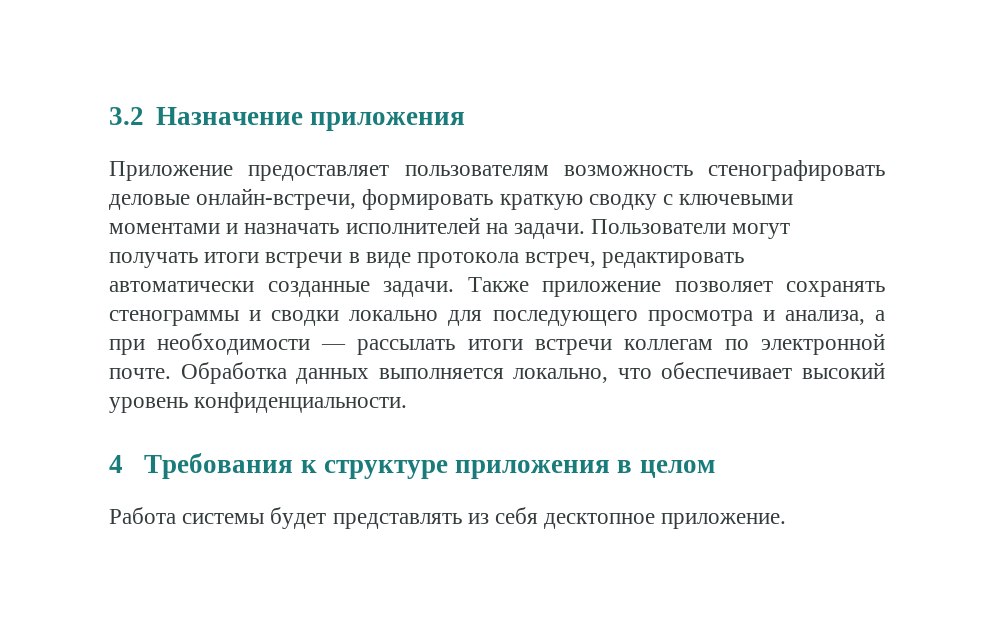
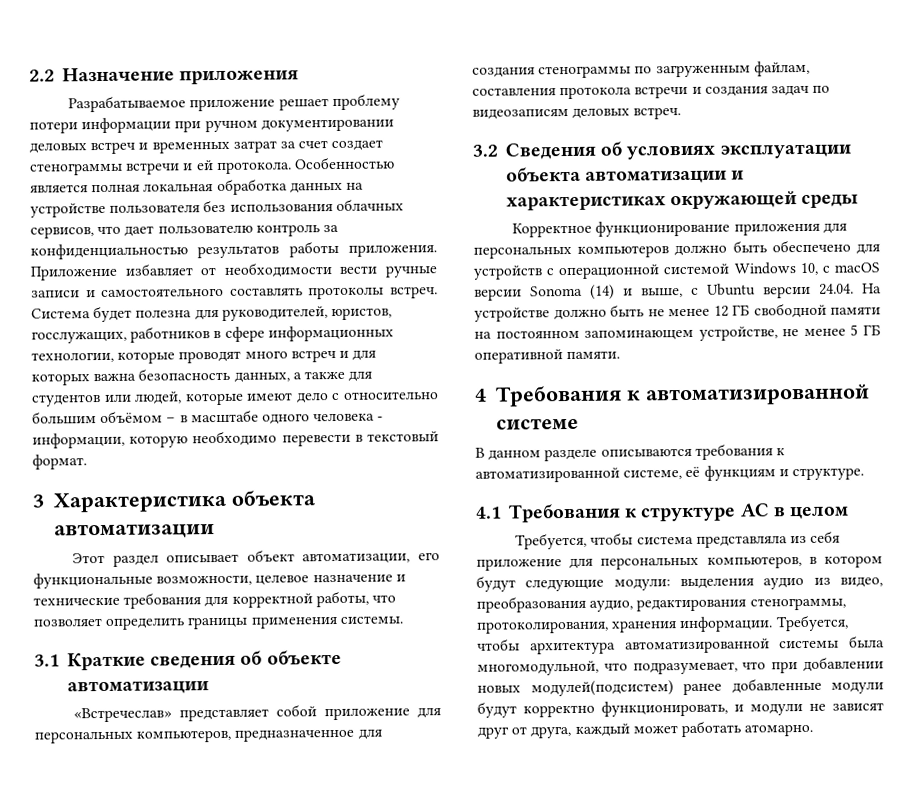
- 3.2 Назначение приложения
+ 2.2 Назначение приложения
- Приложение предоставляет пользователям возможность стенографировать деловые онлайн-встречи, формировать краткую сводку с ключевыми моментами и назначать исполнителей на задачи. Пользователи могут получать итоги встречи в виде протокола встреч, редактировать автоматически созданные задачи. Также приложение позволяет сохранять стенограммы и сводки локально для последующего просмотра и анализа, а при необходимости — рассылать итоги встречи коллегам по электронной почте. Обработка данных выполняется локально, что обеспечивает высокий уровень конфиденциальности.
- 4 Требования к структуре приложения в целом
+ Разрабатываемое приложение решает проблему потери информации при ручном документировании деловых встреч и временных затрат за счет создает стенограммы встречи и ей протокола. Особенностью является полная локальная обработка данных на устройстве пользователя без использования облачных сервисов, что дает пользователю контроль за конфиденциальностью результатов работы приложения. Приложение избавляет от необходимости вести ручные записи и самостоятельного составлять протоколы встреч. Система будет полезна для руководителей, юристов, госслужащих, работников в сфере информационных технологии, которые проводят много встреч и для которых важна безопасность данных, а также для студентов или людей, которые имеют дело с относительно большим объёмом – в масштабе одного человека - информации, которую необходимо перевести в текстовый формат.
+ 3 Характеристика объекта автоматизации
+ Этот раздел описывает объект автоматизации, его функциональные возможности, целевое назначение и технические требования для корректной работы, что позволяет определить границы применения системы.
+ 3.1 Краткие сведения об объекте автоматизации
+ «Встречеслав» представляет собой приложение для персональных компьютеров, предназначенное для создания стенограммы по загруженным файлам, составления протокола встречи и создания задач по видеозаписям деловых встреч.
+ 3.2 Сведения об условиях эксплуатации объекта автоматизации и характеристиках окружающей среды
+ Корректное функционирование приложения для персональных компьютеров должно быть обеспечено для устройств с операционной системой Windows 10, с macOS версии Sonoma (14) и выше, с Ubuntu версии 24.04. На устройстве должно быть не менее 12 ГБ свободной памяти на постоянном запоминающем устройстве, не менее 5 ГБ оперативной памяти.
+ 4 Требования к автоматизированной системе
+ В данном разделе описываются требования к автоматизированной системе, её функциям и структуре.
+ 4.1 Требования к структуре АС в целом
- Работа системы будет представлять из себя десктопное приложение.
+ Требуется, чтобы система представляла из себя приложение для персональных компьютеров, в котором будут следующие модули: выделения аудио из видео, преобразования аудио, редактирования стенограммы, протоколирования, хранения информации. Требуется, чтобы архитектура автоматизированной системы была многомодульной, что подразумевает, что при добавлении новых модулей(подсистем) ранее добавленные модули будут корректно функционировать, и модули не зависят друг от друга, каждый может работать атомарно.

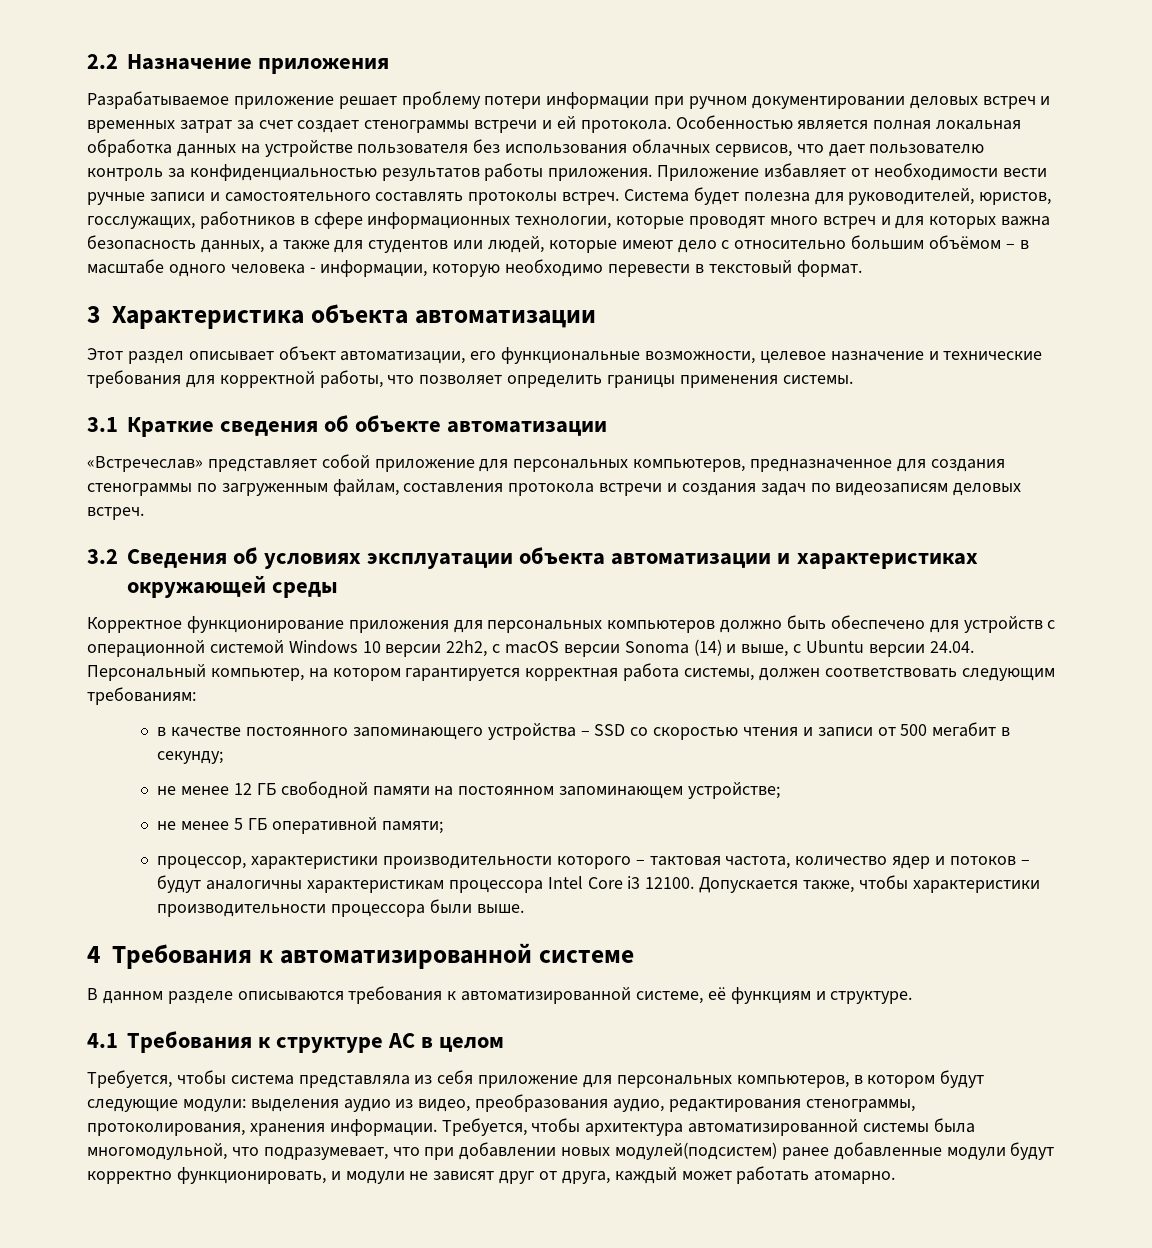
- Корректное функционирование приложения для персональных компьютеров должно быть обеспечено для устройств с операционной системой Windows 10, с macOS версии Sonoma (14) и выше, с Ubuntu версии 24.04. На устройстве должно быть не менее 12 ГБ свободной памяти на постоянном запоминающем устройстве, не менее 5 ГБ оперативной памяти.
+ Корректное функционирование приложения для персональных компьютеров должно быть обеспечено для устройств с операционной системой Windows 10 версии 22h2, с macOS версии Sonoma (14) и выше, с Ubuntu версии 24.04. Персональный компьютер, на котором гарантируется корректная работа системы, должен соответствовать следующим требованиям:
+ в качестве постоянного запоминающего устройства – SSD со скоростью чтения и записи от 500 мегабит в секунду;
+ не менее 12 ГБ свободной памяти на постоянном запоминающем устройстве;
+ не менее 5 ГБ оперативной памяти;
+ процессор, характеристики производительности которого – тактовая частота, количество ядер и потоков – будут аналогичны характеристикам процессора Intel Core i3 12100. Допускается также, чтобы характеристики производительности процессора были выше.

